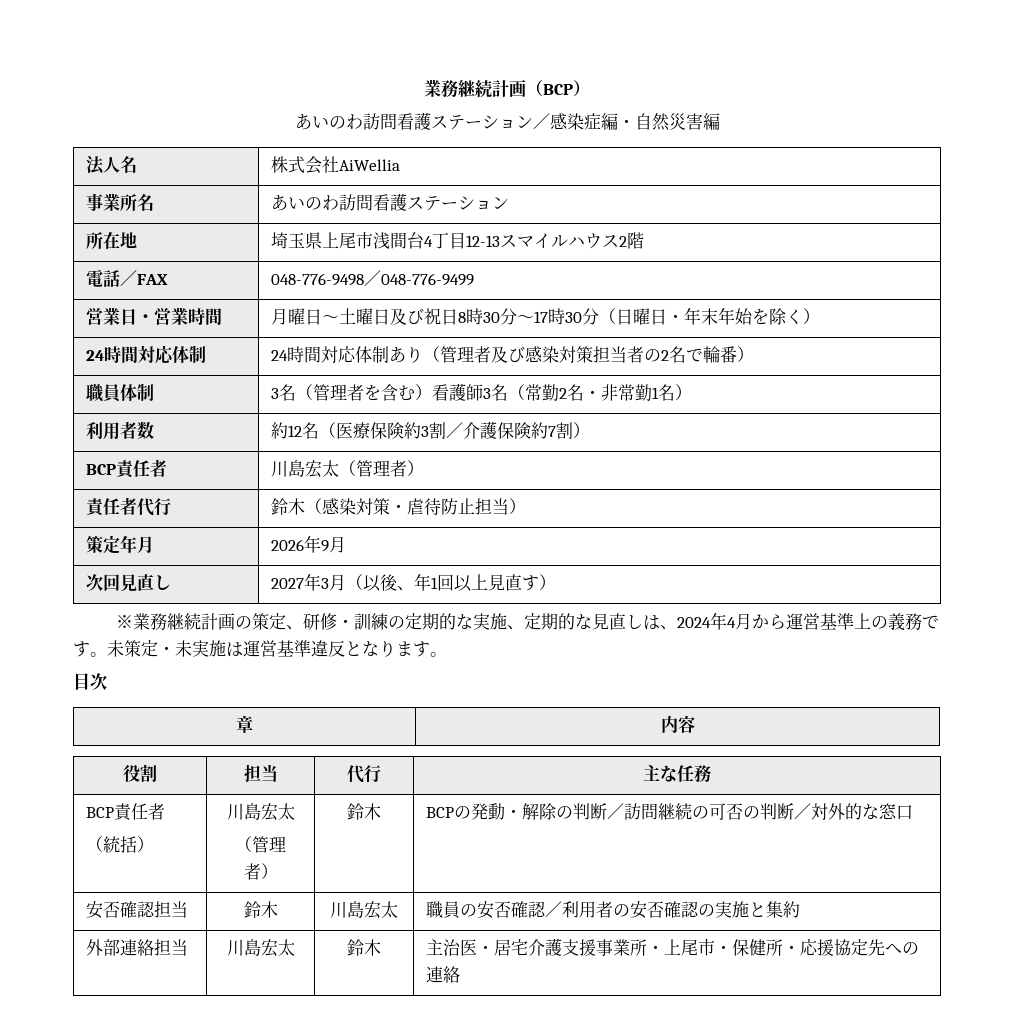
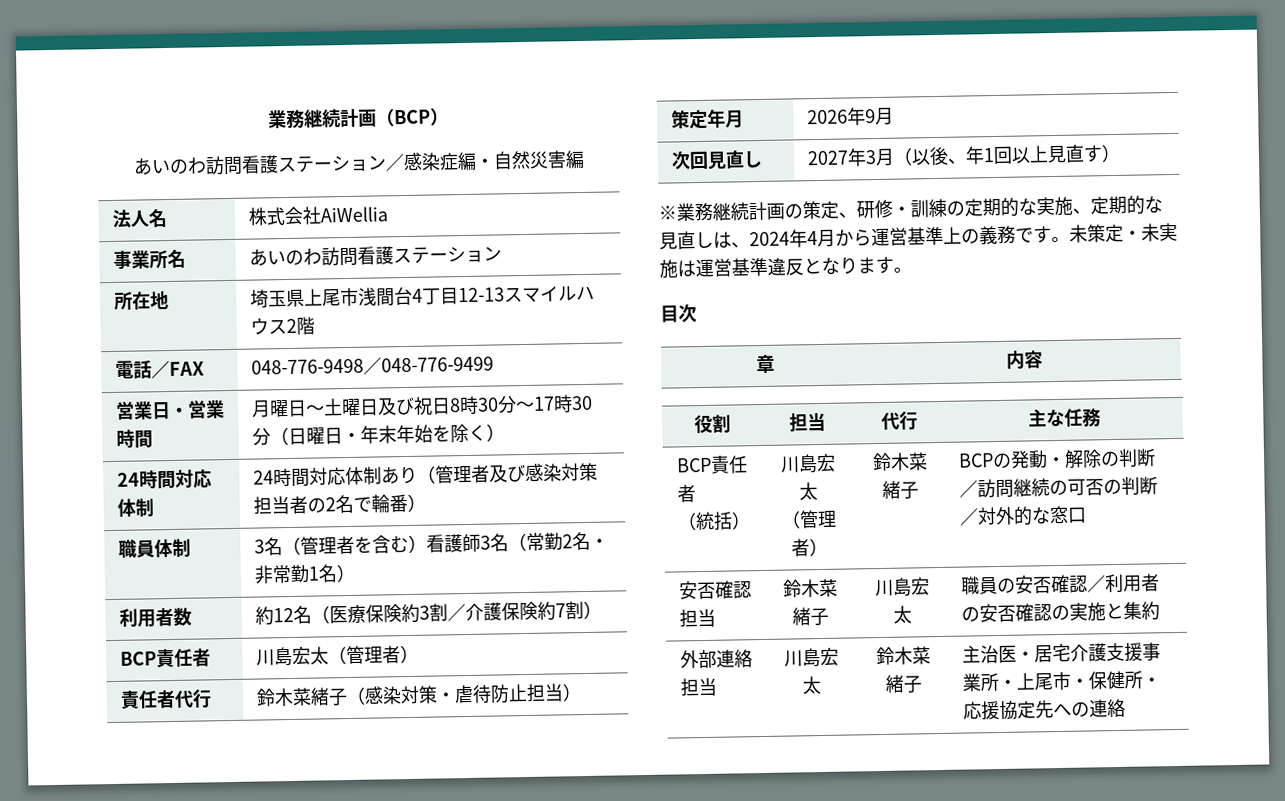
- 責任者代行 | 鈴木（感染対策・虐待防止担当）
+ 責任者代行 | 鈴木菜緒子（感染対策・虐待防止担当）
  役割 | 担当 | 代行 | 主な任務
  BCP責任者
  （統括） | 川島宏太
- （管理者） | 鈴木 | BCPの発動・解除の判断／訪問継続の可否の判断／対外的な窓口
+ （管理者） | 鈴木菜緒子 | BCPの発動・解除の判断／訪問継続の可否の判断／対外的な窓口
- 安否確認担当 | 鈴木 | 川島宏太 | 職員の安否確認／利用者の安否確認の実施と集約
+ 安否確認担当 | 鈴木菜緒子 | 川島宏太 | 職員の安否確認／利用者の安否確認の実施と集約
- 外部連絡担当 | 川島宏太 | 鈴木 | 主治医・居宅介護支援事業所・上尾市・保健所・応援協定先への連絡
+ 外部連絡担当 | 川島宏太 | 鈴木菜緒子 | 主治医・居宅介護支援事業所・上尾市・保健所・応援協定先への連絡

